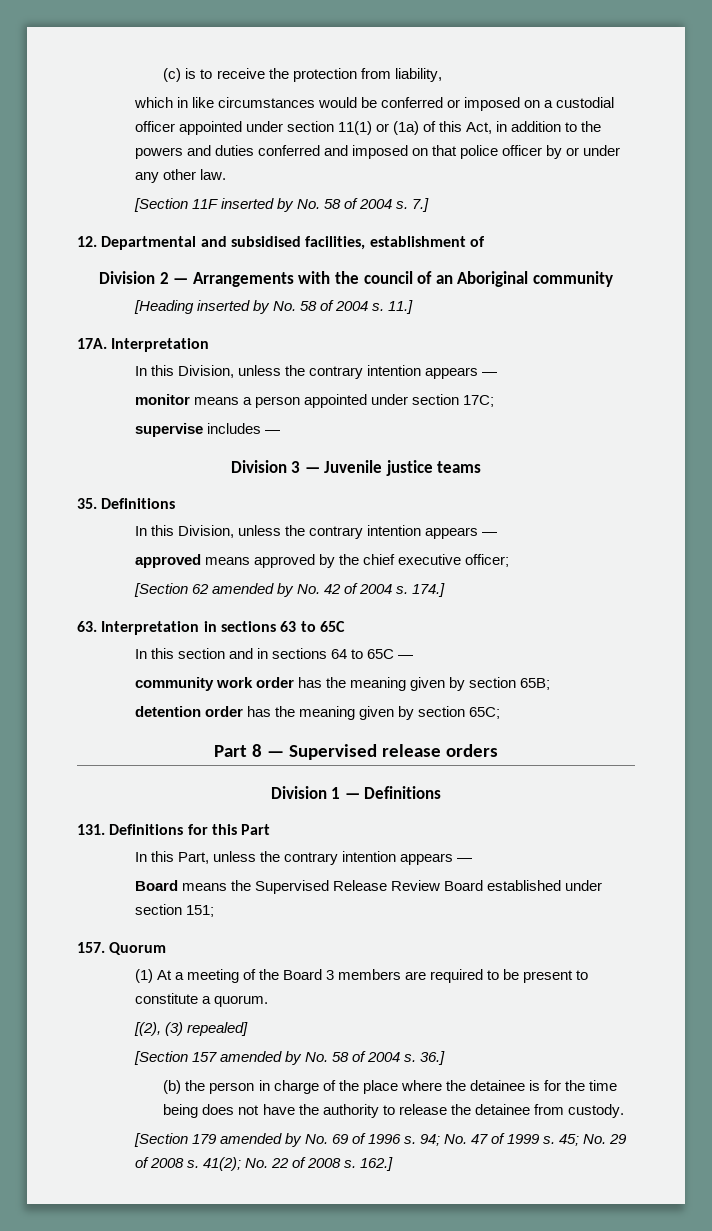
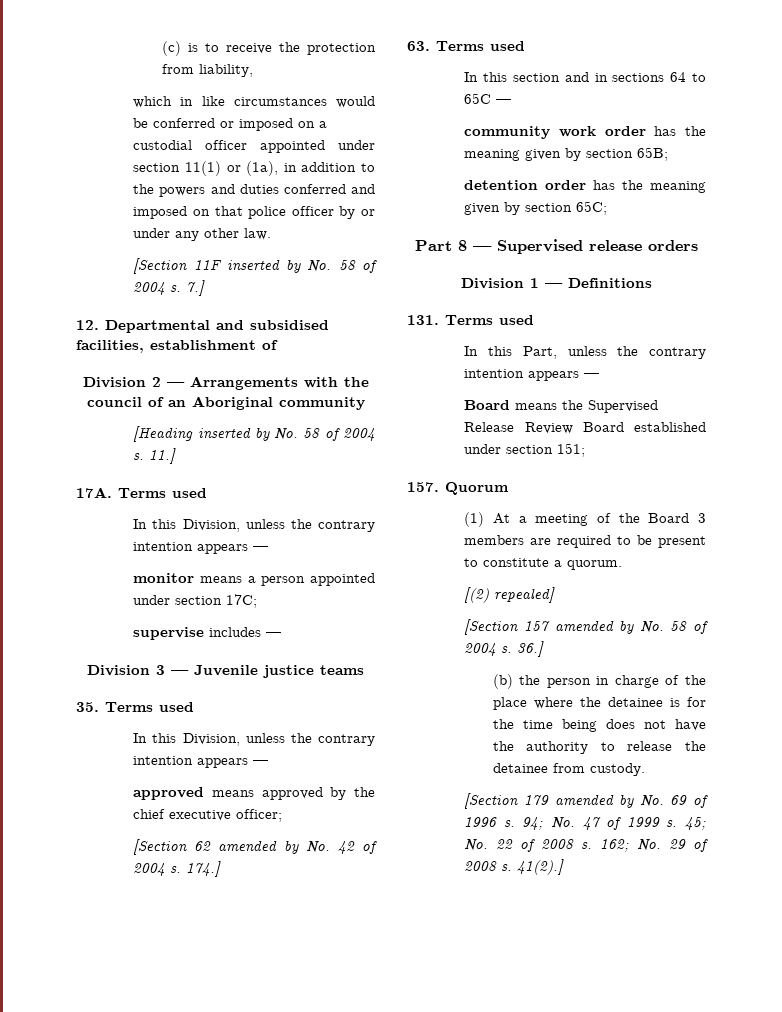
- which in like circumstances would be conferred or imposed on a custodial officer appointed under section 11(1) or (1a) of this Act, in addition to the powers and duties conferred and imposed on that police officer by or under any other law.
+ which in like circumstances would be conferred or imposed on a custodial officer appointed under section 11(1) or (1a), in addition to the powers and duties conferred and imposed on that police officer by or under any other law.
- 17A. Interpretation
+ 17A. Terms used
- 35. Definitions
+ 35. Terms used
- 63. Interpretation in sections 63 to 65C
+ 63. Terms used
- 131. Definitions for this Part
+ 131. Terms used
- [(2), (3) repealed]
+ [(2) repealed]
- 45; No. 29 of 2008 s. 41(2); No. 22 of 2008 s. 162.]
+ 45; No. 22 of 2008 s. 162; No. 29 of 2008 s. 41(2).]

